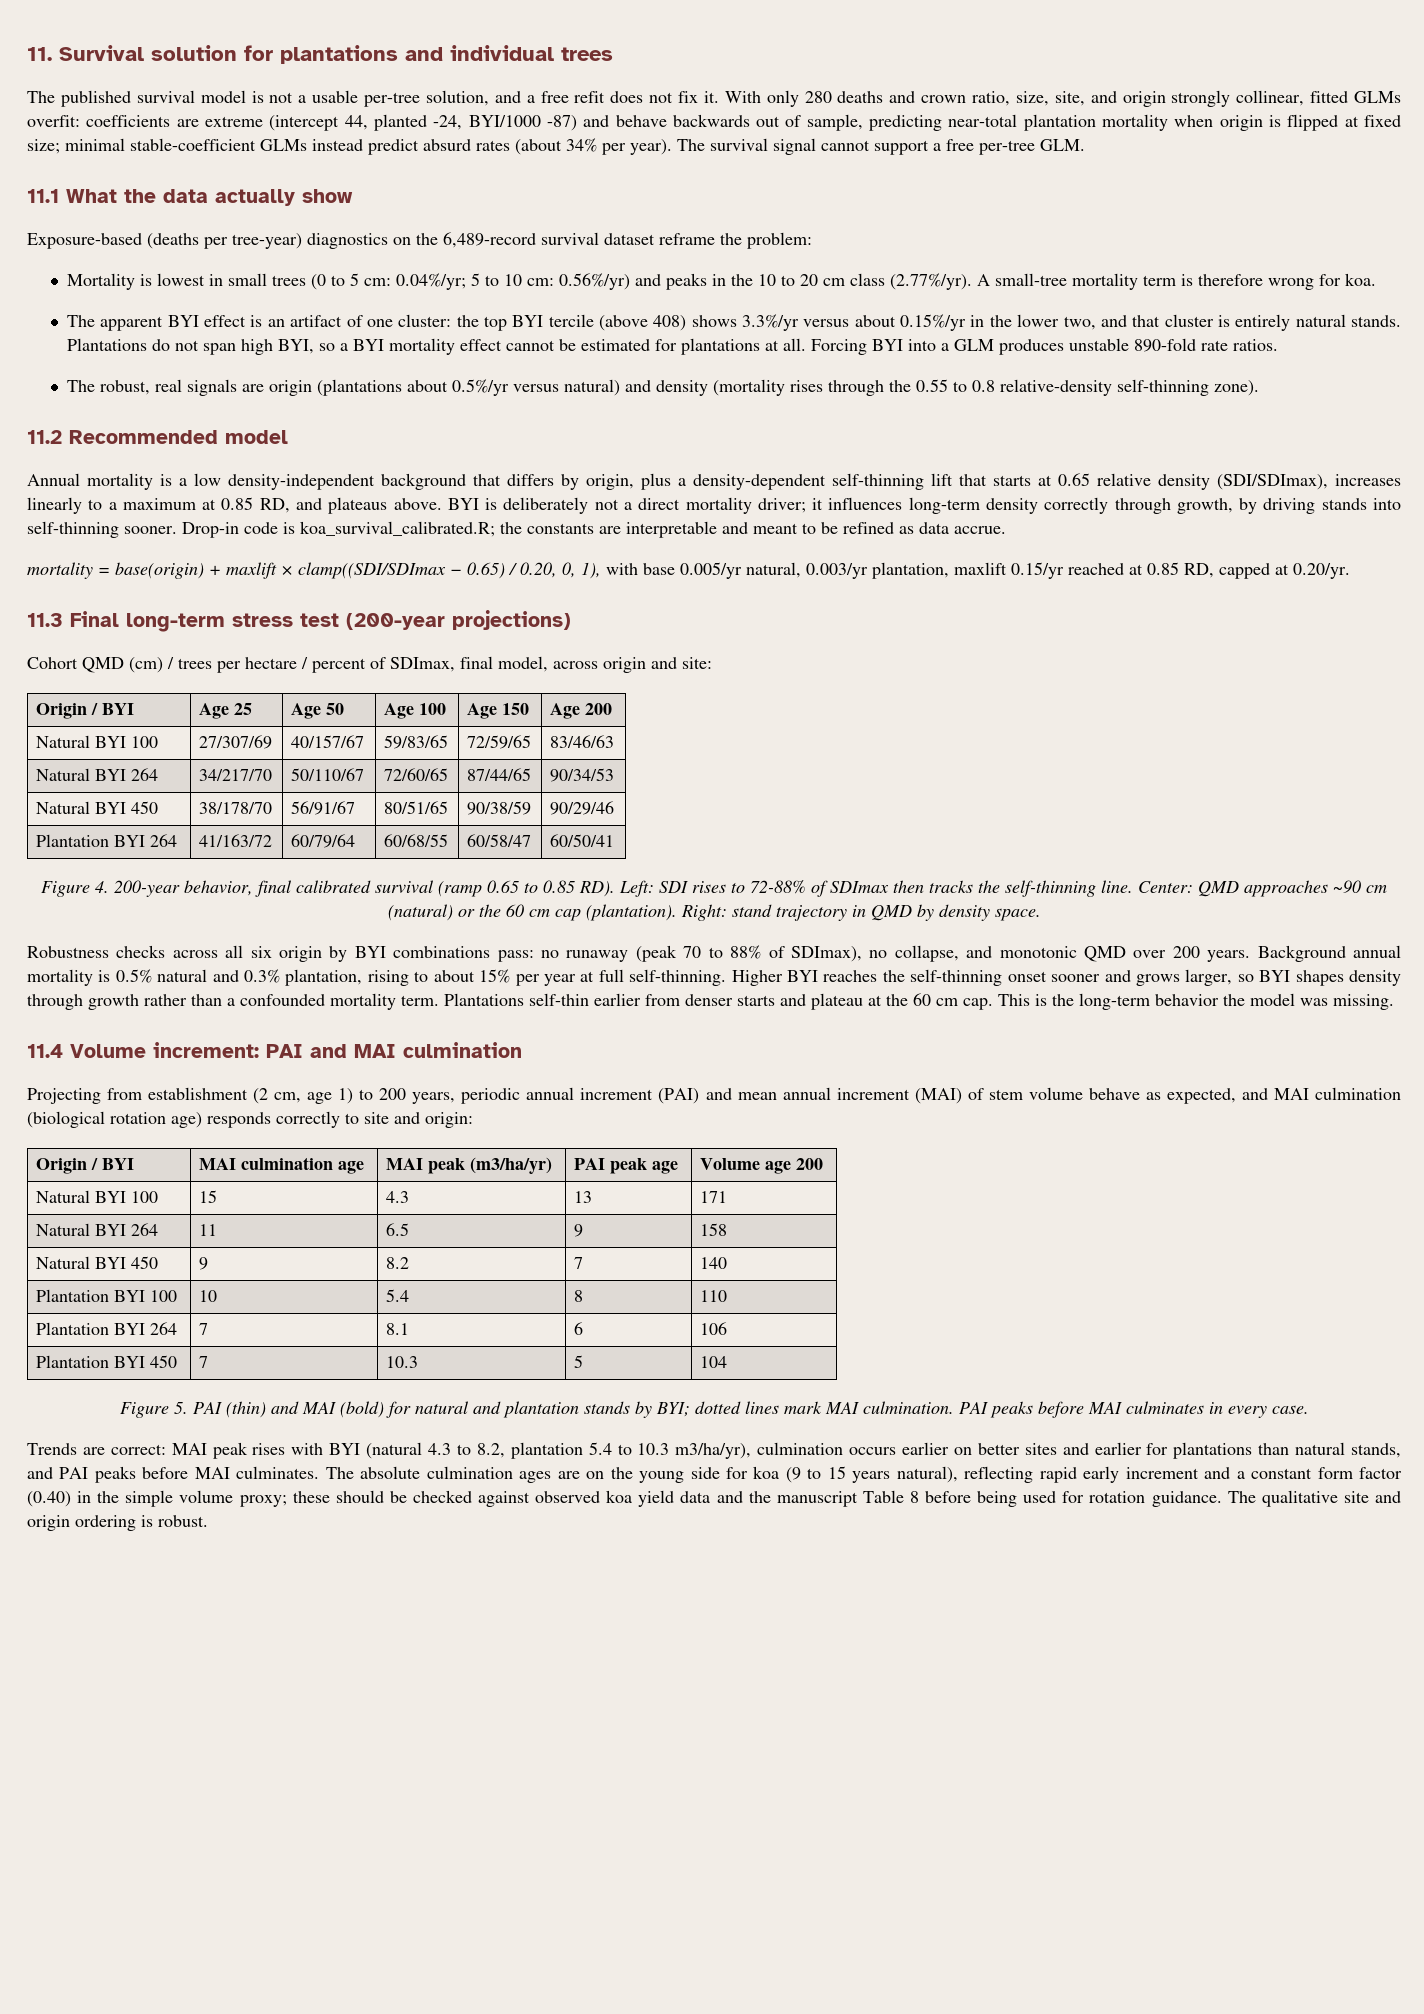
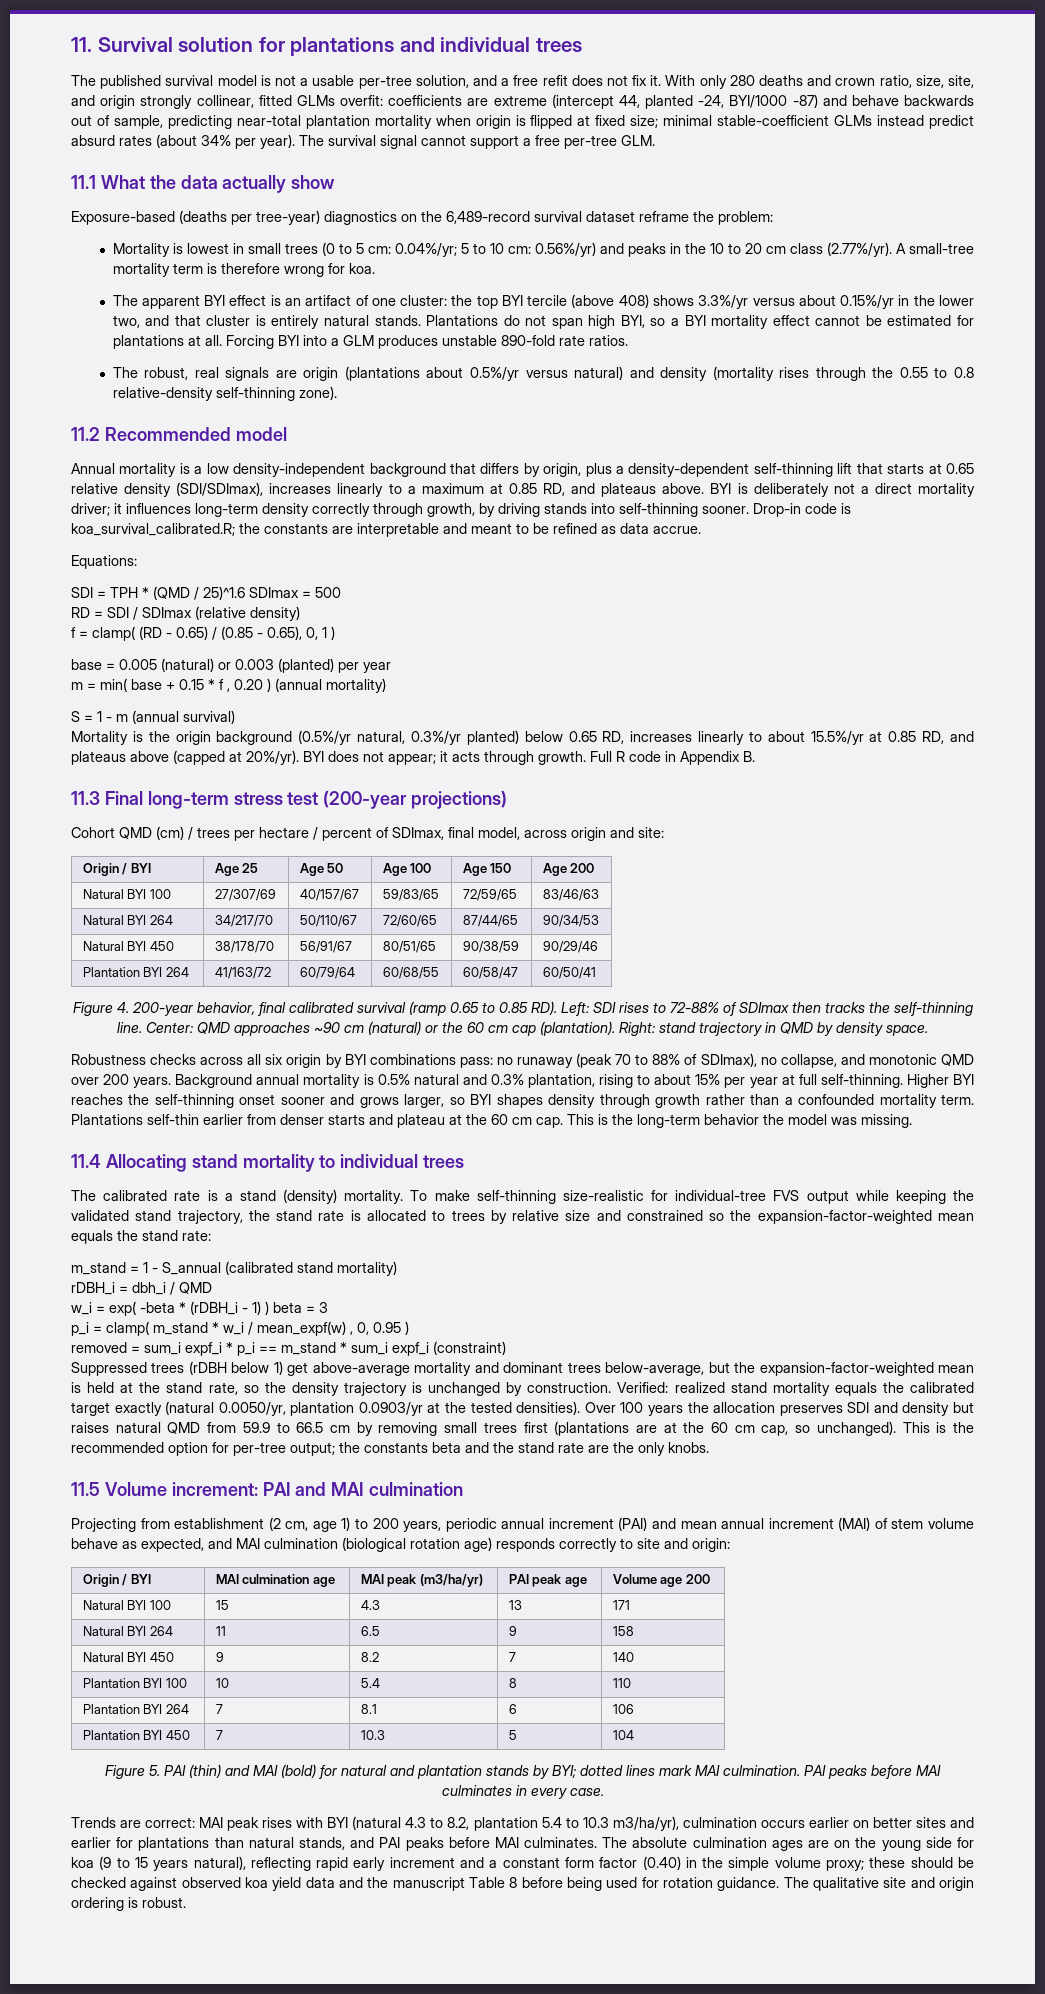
- mortality = base(origin) + maxlift × clamp((SDI/SDImax − 0.65) / 0.20, 0, 1), with base 0.005/yr natural, 0.003/yr plantation, maxlift 0.15/yr reached at 0.85 RD, capped at 0.20/yr.
+ Equations:
+ SDI = TPH * (QMD / 25)^1.6 SDImax = 500
+ RD = SDI / SDImax (relative density)
+ f = clamp( (RD - 0.65) / (0.85 - 0.65), 0, 1 )
+ base = 0.005 (natural) or 0.003 (planted) per year
+ m = min( base + 0.15 * f , 0.20 ) (annual mortality)
+ S = 1 - m (annual survival)
+ Mortality is the origin background (0.5%/yr natural, 0.3%/yr planted) below 0.65 RD, increases linearly to about 15.5%/yr at 0.85 RD, and plateaus above (capped at 20%/yr). BYI does not appear; it acts through growth. Full R code in Appendix B.
- 11.4 Volume increment: PAI and MAI culmination
+ 11.4 Allocating stand mortality to individual trees
+ The calibrated rate is a stand (density) mortality. To make self-thinning size-realistic for individual-tree FVS output while keeping the validated stand trajectory, the stand rate is allocated to trees by relative size and constrained so the expansion-factor-weighted mean equals the stand rate:
+ m_stand = 1 - S_annual (calibrated stand mortality)
+ rDBH_i = dbh_i / QMD
+ w_i = exp( -beta * (rDBH_i - 1) ) beta = 3
+ p_i = clamp( m_stand * w_i / mean_expf(w) , 0, 0.95 )
+ removed = sum_i expf_i * p_i == m_stand * sum_i expf_i (constraint)
+ Suppressed trees (rDBH below 1) get above-average mortality and dominant trees below-average, but the expansion-factor-weighted mean is held at the stand rate, so the density trajectory is unchanged by construction. Verified: realized stand mortality equals the calibrated target exactly (natural 0.0050/yr, plantation 0.0903/yr at the tested densities). Over 100 years the allocation preserves SDI and density but raises natural QMD from 59.9 to 66.5 cm by removing small trees first (plantations are at the 60 cm cap, so unchanged). This is the recommended option for per-tree output; the constants beta and the stand rate are the only knobs.
+ 11.5 Volume increment: PAI and MAI culmination

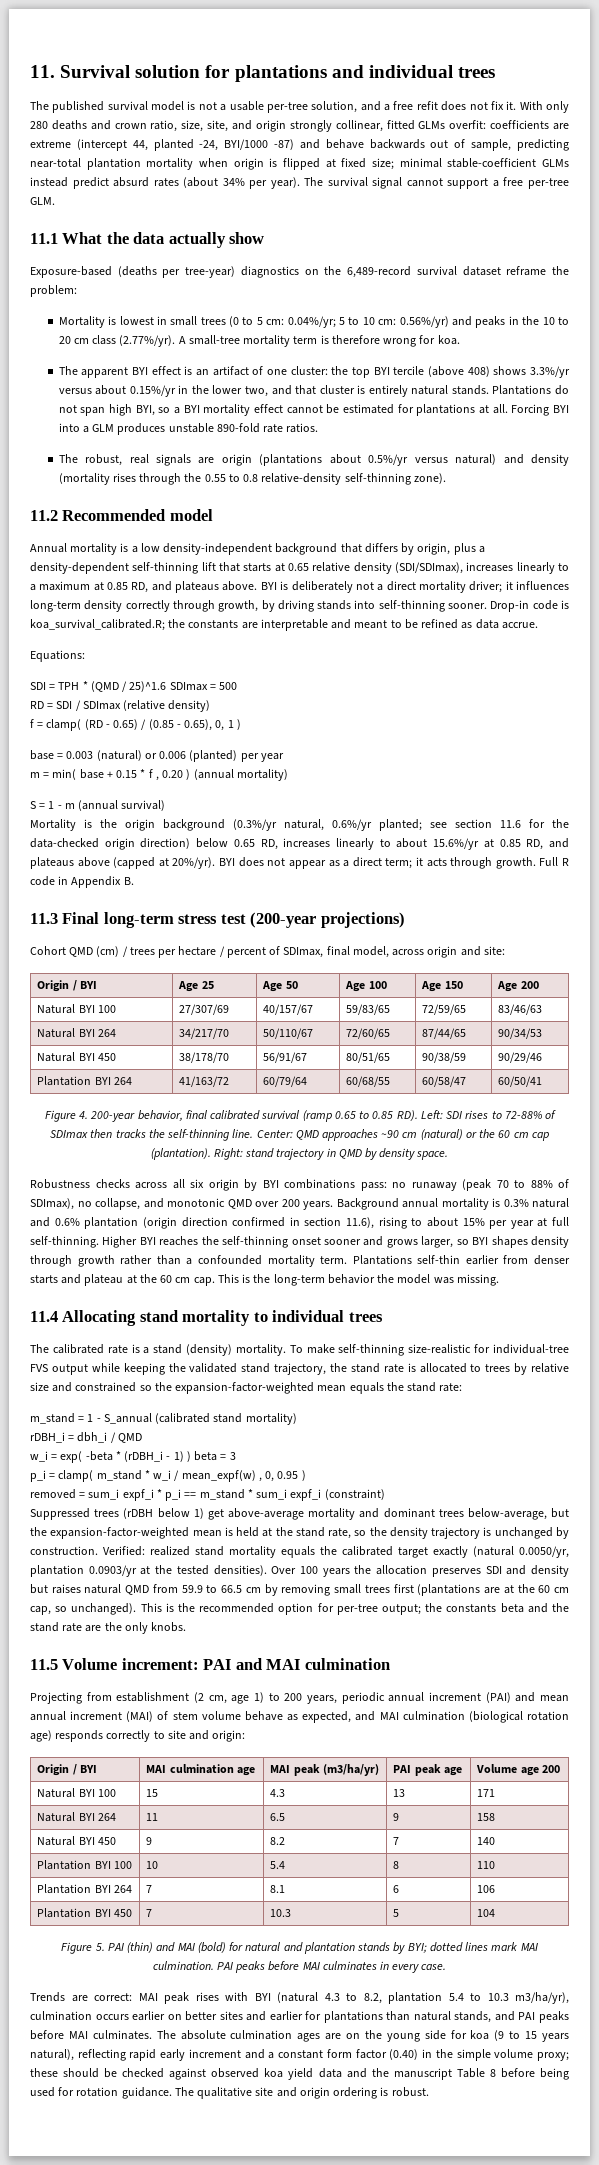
- base = 0.005 (natural) or 0.003 (planted) per year
+ base = 0.003 (natural) or 0.006 (planted) per year
- Mortality is the origin background (0.5%/yr natural, 0.3%/yr planted) below 0.65 RD, increases linearly to about 15.5%/yr at 0.85 RD, and plateaus above (capped at 20%/yr).
+ Mortality is the origin background (0.3%/yr natural, 0.6%/yr planted; see section 11.6 for the data-checked origin direction) below 0.65 RD, increases linearly to about 15.6%/yr at 0.85 RD, and plateaus above (capped at 20%/yr).
- BYI does not appear; it acts through growth.
+ BYI does not appear as a direct term; it acts through growth.
- Background annual mortality is 0.5% natural and 0.3% plantation, rising to about 15% per year at full self-thinning.
+ Background annual mortality is 0.3% natural and 0.6% plantation (origin direction confirmed in section 11.6), rising to about 15% per year at full self-thinning.

